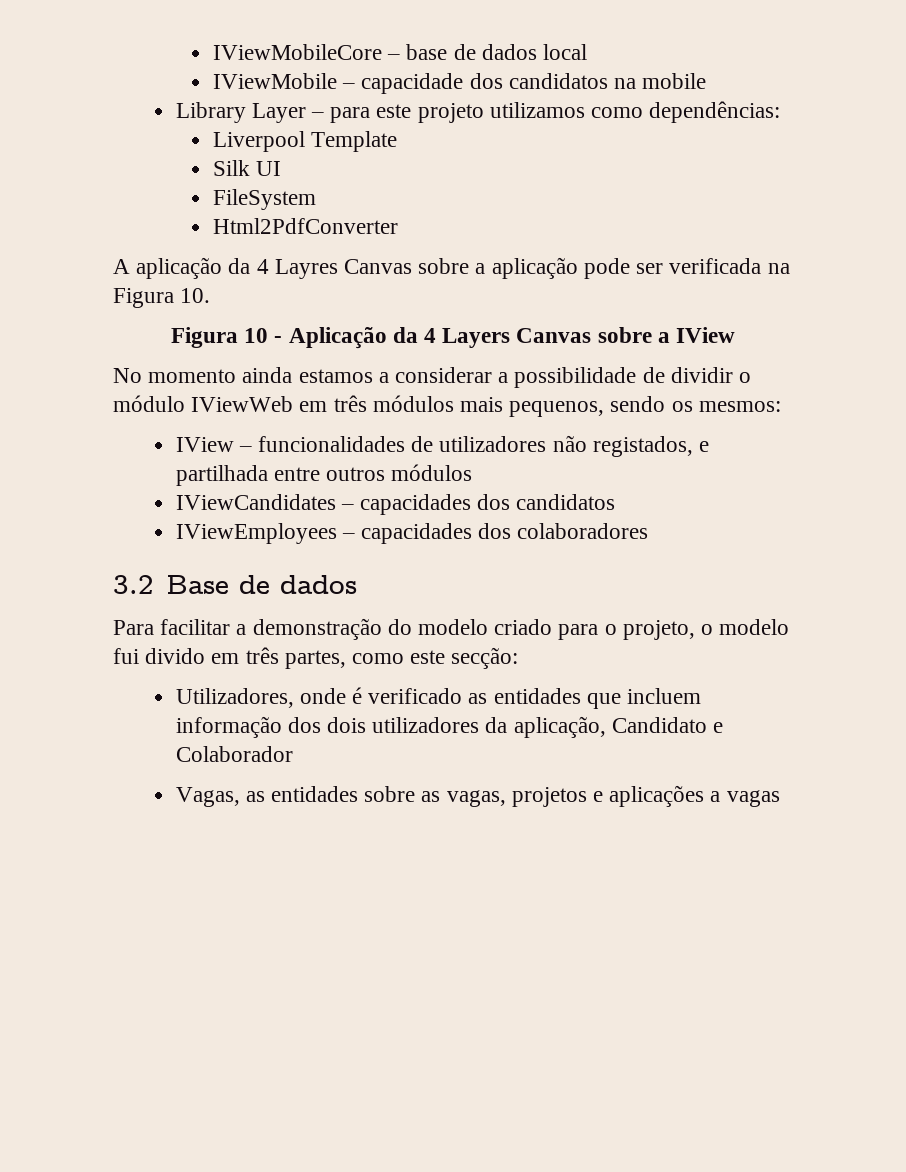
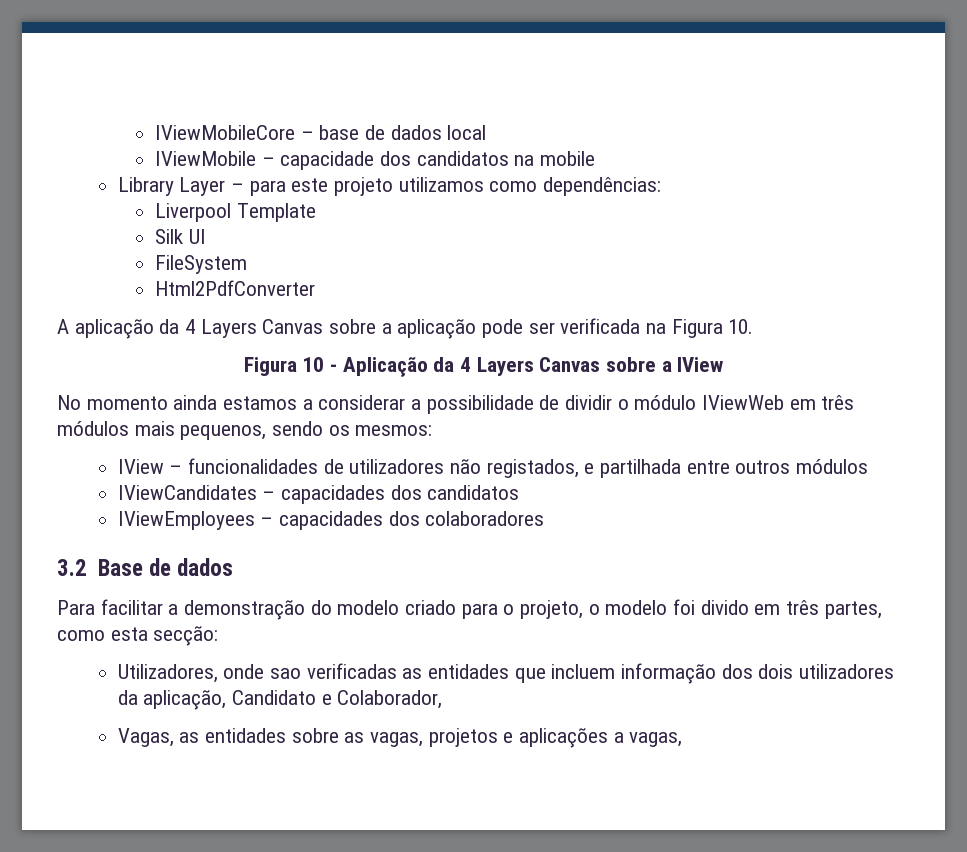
- A aplicação da 4 Layres Canvas sobre a aplicação pode ser verificada na Figura 10.
+ A aplicação da 4 Layers Canvas sobre a aplicação pode ser verificada na Figura 10.
- Para facilitar a demonstração do modelo criado para o projeto, o modelo fui divido em três partes, como este secção:
+ Para facilitar a demonstração do modelo criado para o projeto, o modelo foi divido em três partes, como esta secção:
- Utilizadores, onde é verificado as entidades que incluem informação dos dois utilizadores da aplicação, Candidato e Colaborador
+ Utilizadores, onde sao verificadas as entidades que incluem informação dos dois utilizadores da aplicação, Candidato e Colaborador,
- Vagas, as entidades sobre as vagas, projetos e aplicações a vagas
+ Vagas, as entidades sobre as vagas, projetos e aplicações a vagas,

